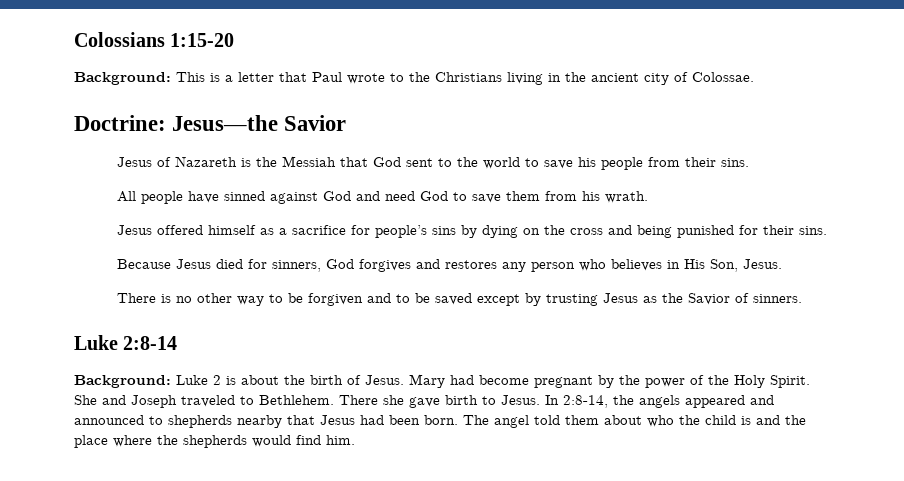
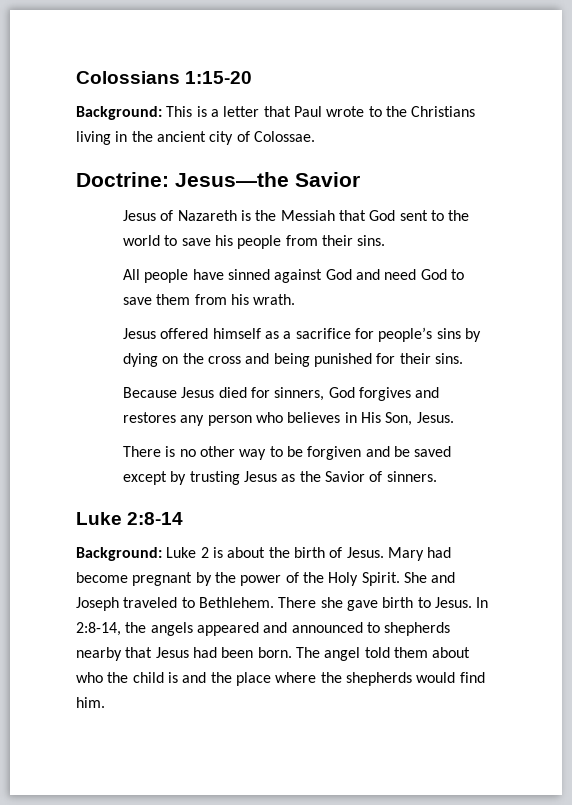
- There is no other way to be forgiven and to be saved except by trusting Jesus as the Savior of sinners.
+ There is no other way to be forgiven and be saved except by trusting Jesus as the Savior of sinners.

